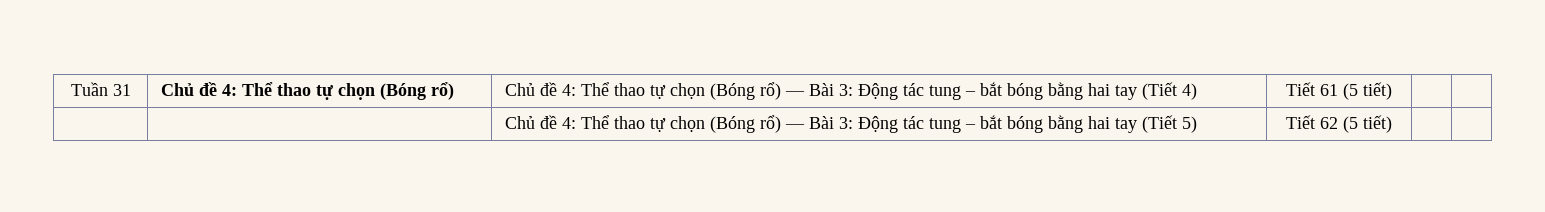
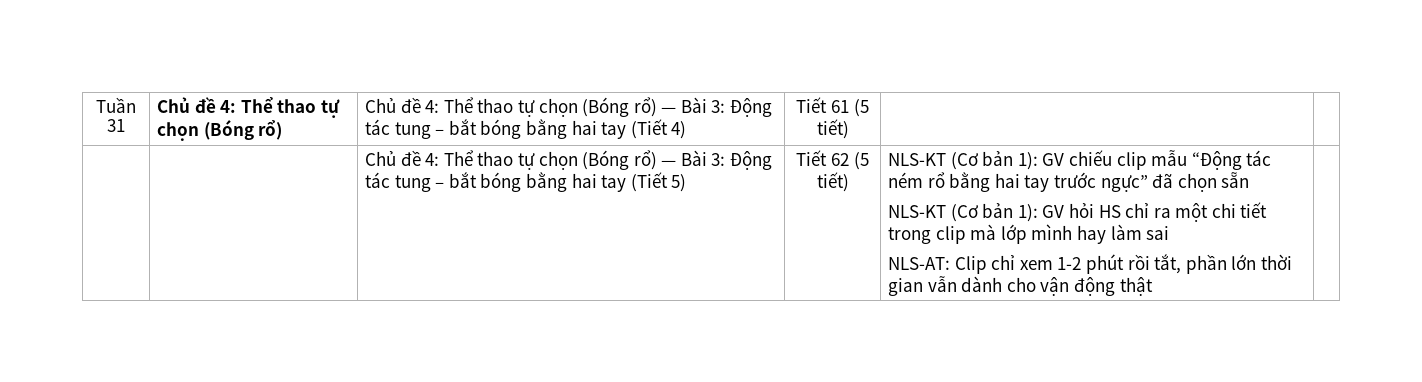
+ NLS-KT (Cơ bản 1): GV chiếu clip mẫu “Động tác ném rổ bằng hai tay trước ngực” đã chọn sẵn
+ NLS-KT (Cơ bản 1): GV hỏi HS chỉ ra một chi tiết trong clip mà lớp mình hay làm sai
+ NLS-AT: Clip chỉ xem 1-2 phút rồi tắt, phần lớn thời gian vẫn dành cho vận động thật

